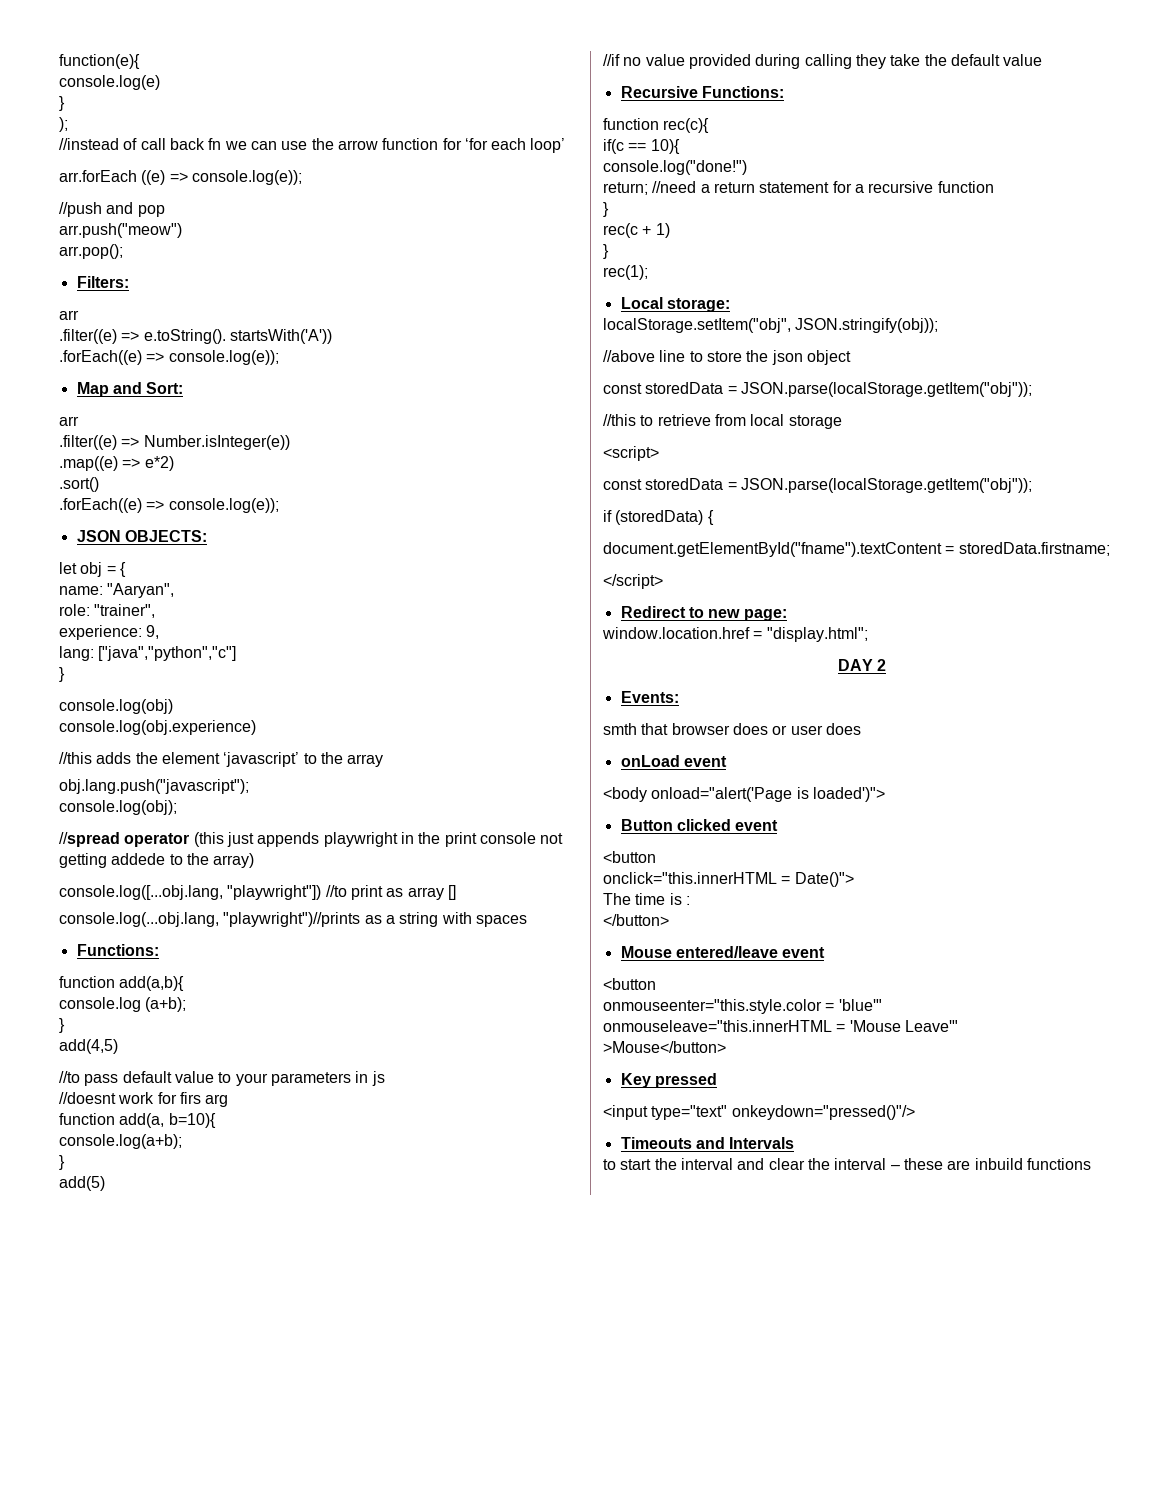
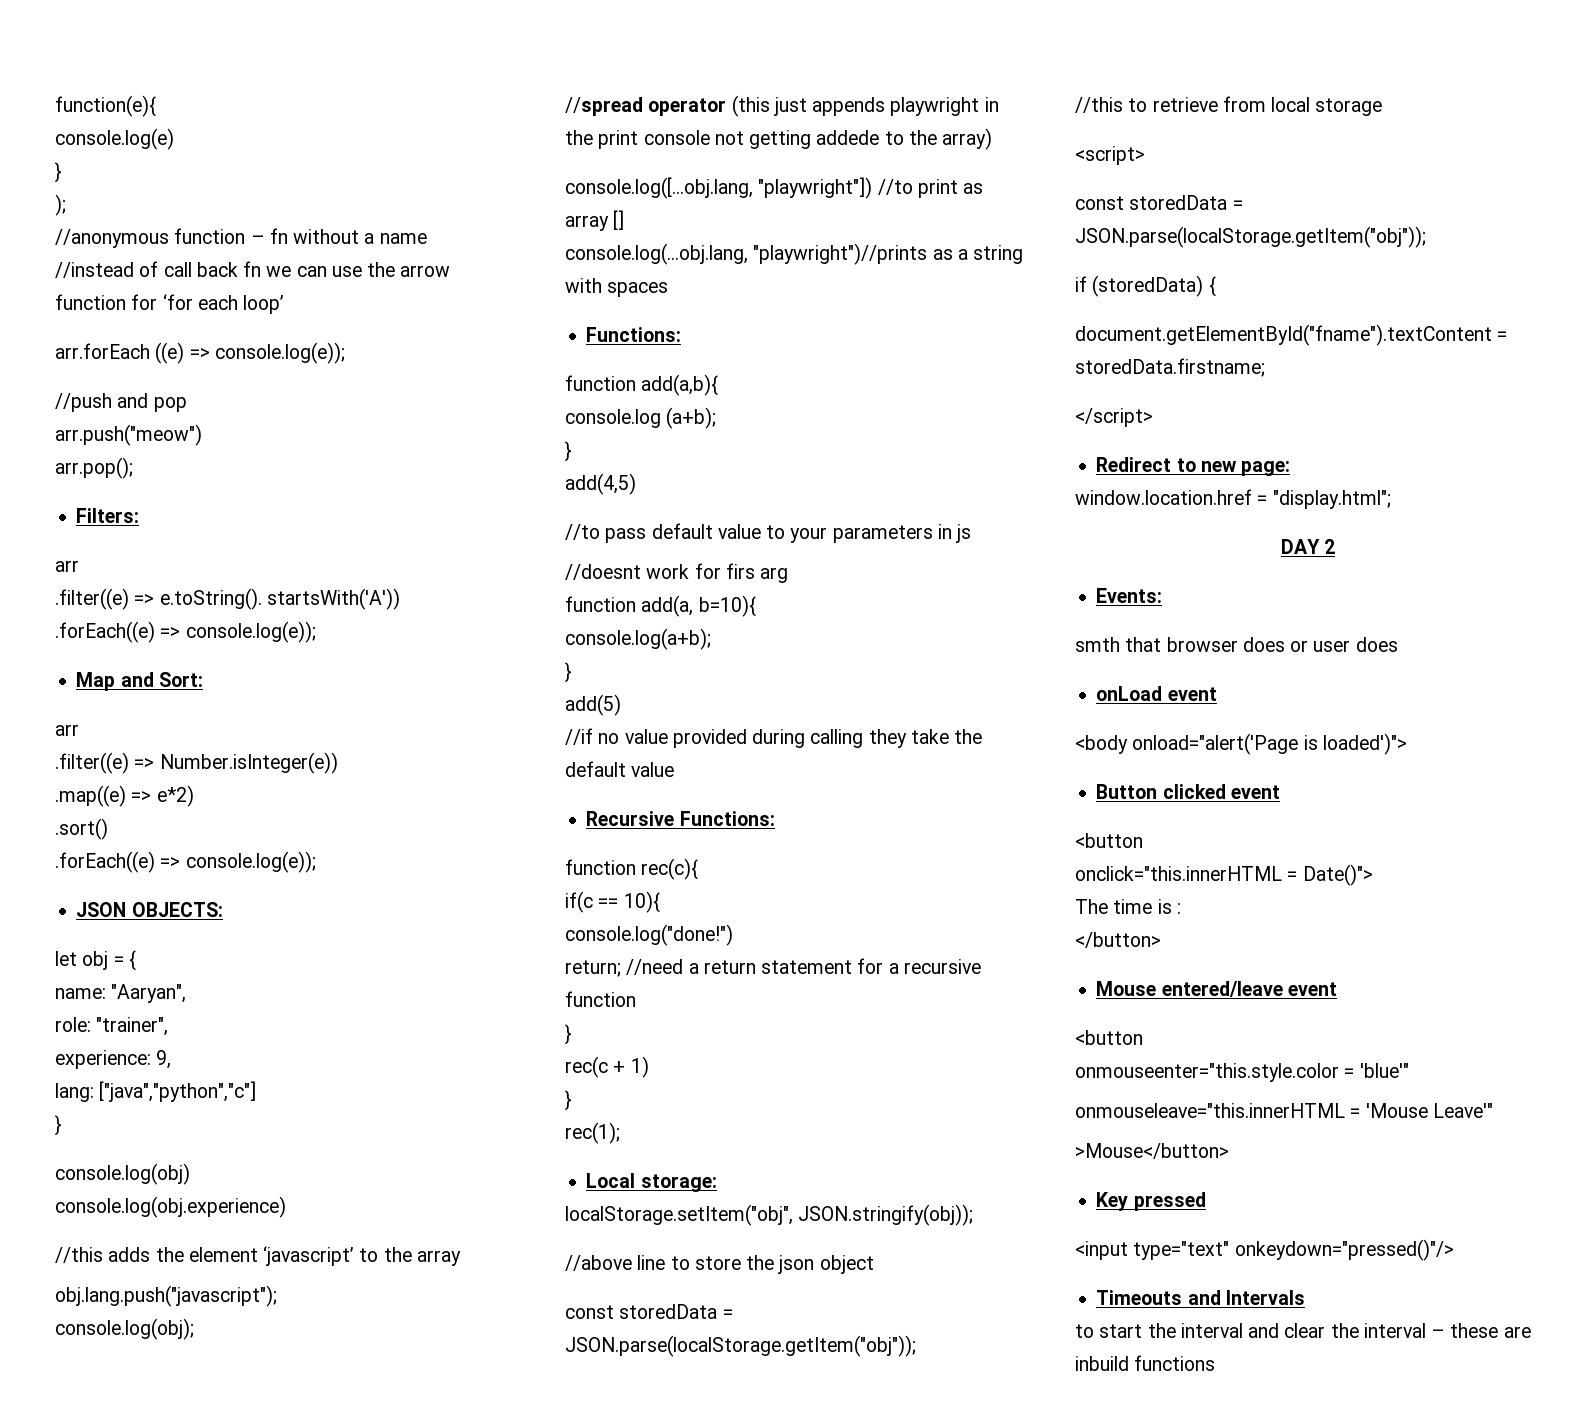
+ //anonymous function – fn without a name

